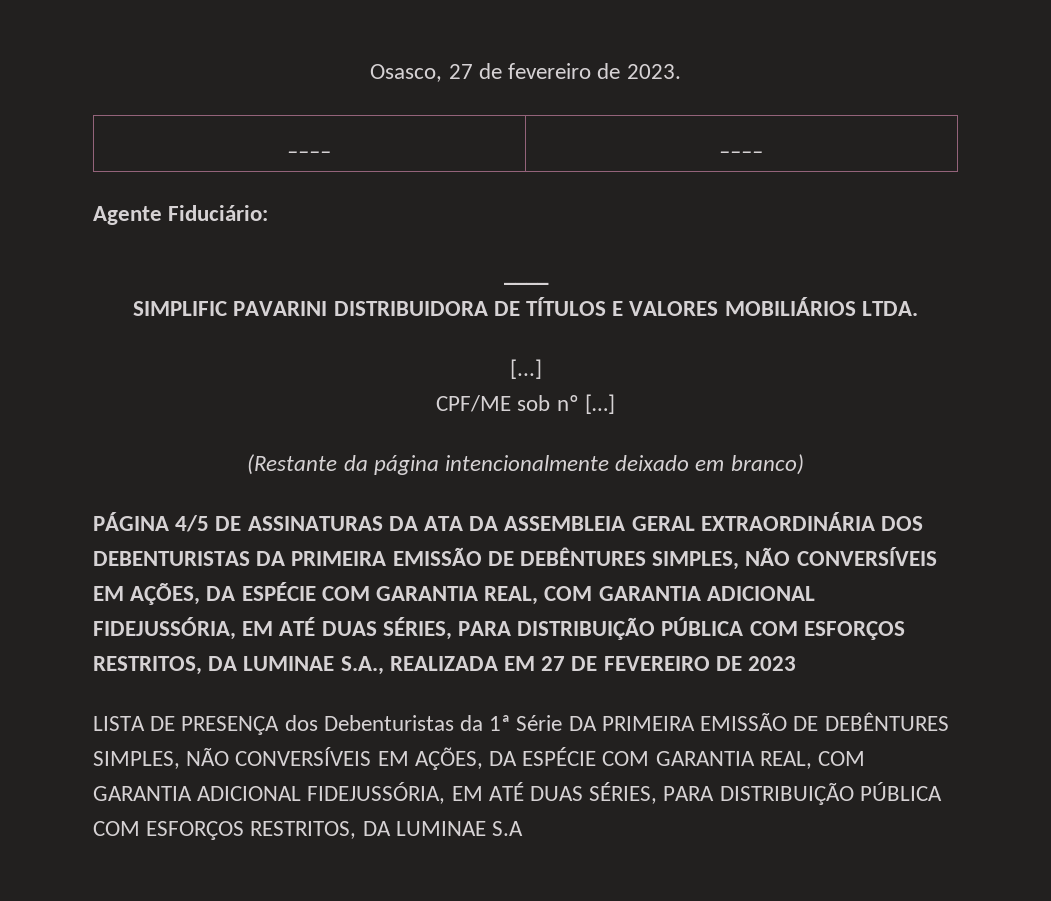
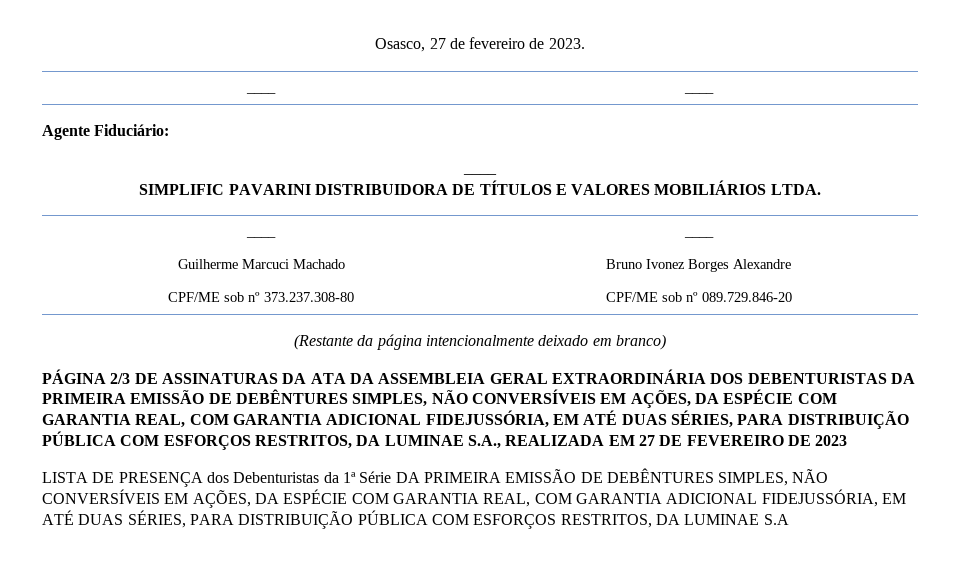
  SIMPLIFIC PAVARINI DISTRIBUIDORA DE TÍTULOS E VALORES MOBILIÁRIOS LTDA.
- [...]
- CPF/ME sob nº […]
+ ____ | ____
+ Guilherme Marcuci Machado | Bruno Ivonez Borges Alexandre
+ CPF/ME sob nº 373.237.308-80 | CPF/ME sob nº 089.729.846-20
- PÁGINA 4/5 DE ASSINATURAS DA ATA DA ASSEMBLEIA GERAL EXTRAORDINÁRIA DOS DEBENTURISTAS DA PRIMEIRA EMISSÃO DE DEBÊNTURES SIMPLES, NÃO CONVERSÍVEIS EM AÇÕES, DA ESPÉCIE COM GARANTIA REAL, COM GARANTIA ADICIONAL FIDEJUSSÓRIA, EM ATÉ DUAS SÉRIES, PARA DISTRIBUIÇÃO PÚBLICA COM ESFORÇOS RESTRITOS, DA LUMINAE S.A., REALIZADA EM 27 DE FEVEREIRO DE 2023
+ PÁGINA 2/3 DE ASSINATURAS DA ATA DA ASSEMBLEIA GERAL EXTRAORDINÁRIA DOS DEBENTURISTAS DA PRIMEIRA EMISSÃO DE DEBÊNTURES SIMPLES, NÃO CONVERSÍVEIS EM AÇÕES, DA ESPÉCIE COM GARANTIA REAL, COM GARANTIA ADICIONAL FIDEJUSSÓRIA, EM ATÉ DUAS SÉRIES, PARA DISTRIBUIÇÃO PÚBLICA COM ESFORÇOS RESTRITOS, DA LUMINAE S.A., REALIZADA EM 27 DE FEVEREIRO DE 2023

